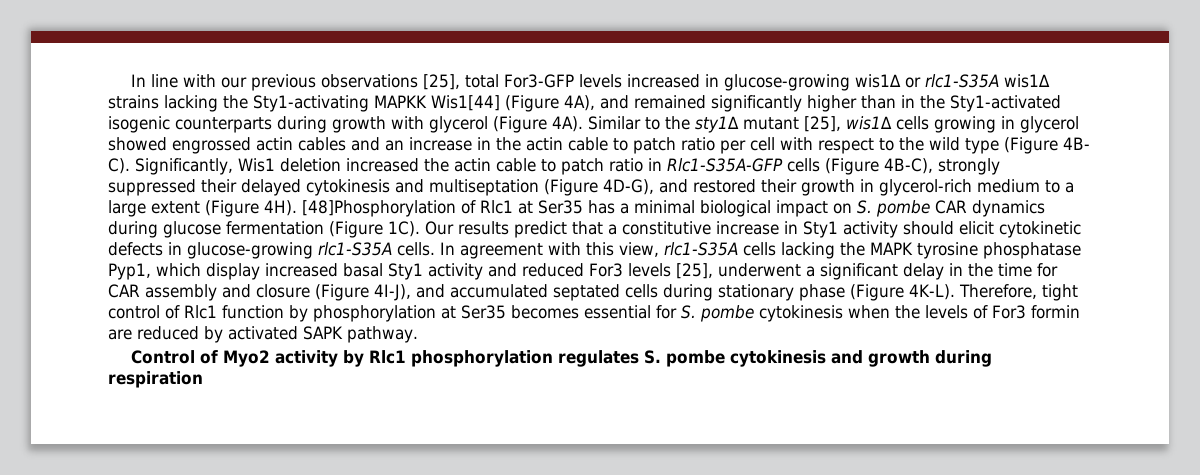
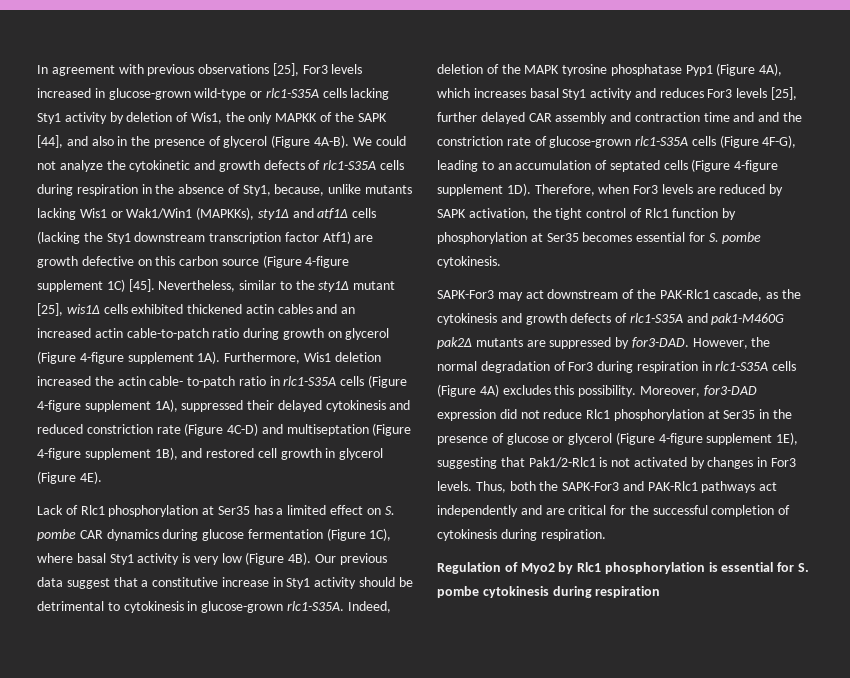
- In line with our previous observations [25], total For3-GFP levels increased in glucose-growing wis1∆ or rlc1-S35A wis1∆ strains lacking the Sty1-activating MAPKK Wis1[44] (Figure 4A), and remained significantly higher than in the Sty1-activated isogenic counterparts during growth with glycerol (Figure 4A). Similar to the sty1∆ mutant [25], wis1∆ cells growing in glycerol showed engrossed actin cables and an increase in the actin cable to patch ratio per cell with respect to the wild type (Figure 4B- C). Significantly, Wis1 deletion increased the actin cable to patch ratio in Rlc1-S35A-GFP cells (Figure 4B-C), strongly suppressed their delayed cytokinesis and multiseptation (Figure 4D-G), and restored their growth in glycerol-rich medium to a large extent (Figure 4H). [48]Phosphorylation of Rlc1 at Ser35 has a minimal biological impact on S. pombe CAR dynamics during glucose fermentation (Figure 1C). Our results predict that a constitutive increase in Sty1 activity should elicit cytokinetic defects in glucose-growing rlc1-S35A cells. In agreement with this view, rlc1-S35A cells lacking the MAPK tyrosine phosphatase Pyp1, which display increased basal Sty1 activity and reduced For3 levels [25], underwent a significant delay in the time for CAR assembly and closure (Figure 4I-J), and accumulated septated cells during stationary phase (Figure 4K-L). Therefore, tight control of Rlc1 function by phosphorylation at Ser35 becomes essential for S. pombe cytokinesis when the levels of For3 formin are reduced by activated SAPK pathway.
- Control of Myo2 activity by Rlc1 phosphorylation regulates S. pombe cytokinesis and growth during respiration
+ In agreement with previous observations [25], For3 levels increased in glucose-grown wild-type or rlc1-S35A cells lacking Sty1 activity by deletion of Wis1, the only MAPKK of the SAPK [44], and also in the presence of glycerol (Figure 4A-B). We could not analyze the cytokinetic and growth defects of rlc1-S35A cells during respiration in the absence of Sty1, because, unlike mutants lacking Wis1 or Wak1/Win1 (MAPKKs), sty1∆ and atf1∆ cells (lacking the Sty1 downstream transcription factor Atf1) are growth defective on this carbon source (Figure 4-figure supplement 1C) [45]. Nevertheless, similar to the sty1∆ mutant [25], wis1∆ cells exhibited thickened actin cables and an increased actin cable-to-patch ratio during growth on glycerol (Figure 4-figure supplement 1A). Furthermore, Wis1 deletion increased the actin cable- to-patch ratio in rlc1-S35A cells (Figure 4-figure supplement 1A), suppressed their delayed cytokinesis and reduced constriction rate (Figure 4C-D) and multiseptation (Figure 4-figure supplement 1B), and restored cell growth in glycerol (Figure 4E).
+ Lack of Rlc1 phosphorylation at Ser35 has a limited effect on S. pombe CAR dynamics during glucose fermentation (Figure 1C), where basal Sty1 activity is very low (Figure 4B). Our previous data suggest that a constitutive increase in Sty1 activity should be detrimental to cytokinesis in glucose-grown rlc1-S35A. Indeed, deletion of the MAPK tyrosine phosphatase Pyp1 (Figure 4A), which increases basal Sty1 activity and reduces For3 levels [25], further delayed CAR assembly and contraction time and and the constriction rate of glucose-grown rlc1-S35A cells (Figure 4F-G), leading to an accumulation of septated cells (Figure 4-figure supplement 1D). Therefore, when For3 levels are reduced by SAPK activation, the tight control of Rlc1 function by phosphorylation at Ser35 becomes essential for S. pombe cytokinesis.
+ SAPK-For3 may act downstream of the PAK-Rlc1 cascade, as the cytokinesis and growth defects of rlc1-S35A and pak1-M460G pak2∆ mutants are suppressed by for3-DAD. However, the normal degradation of For3 during respiration in rlc1-S35A cells (Figure 4A) excludes this possibility. Moreover, for3-DAD expression did not reduce Rlc1 phosphorylation at Ser35 in the presence of glucose or glycerol (Figure 4-figure supplement 1E), suggesting that Pak1/2-Rlc1 is not activated by changes in For3 levels. Thus, both the SAPK-For3 and PAK-Rlc1 pathways act independently and are critical for the successful completion of cytokinesis during respiration.
+ Regulation of Myo2 by Rlc1 phosphorylation is essential for S. pombe cytokinesis during respiration

